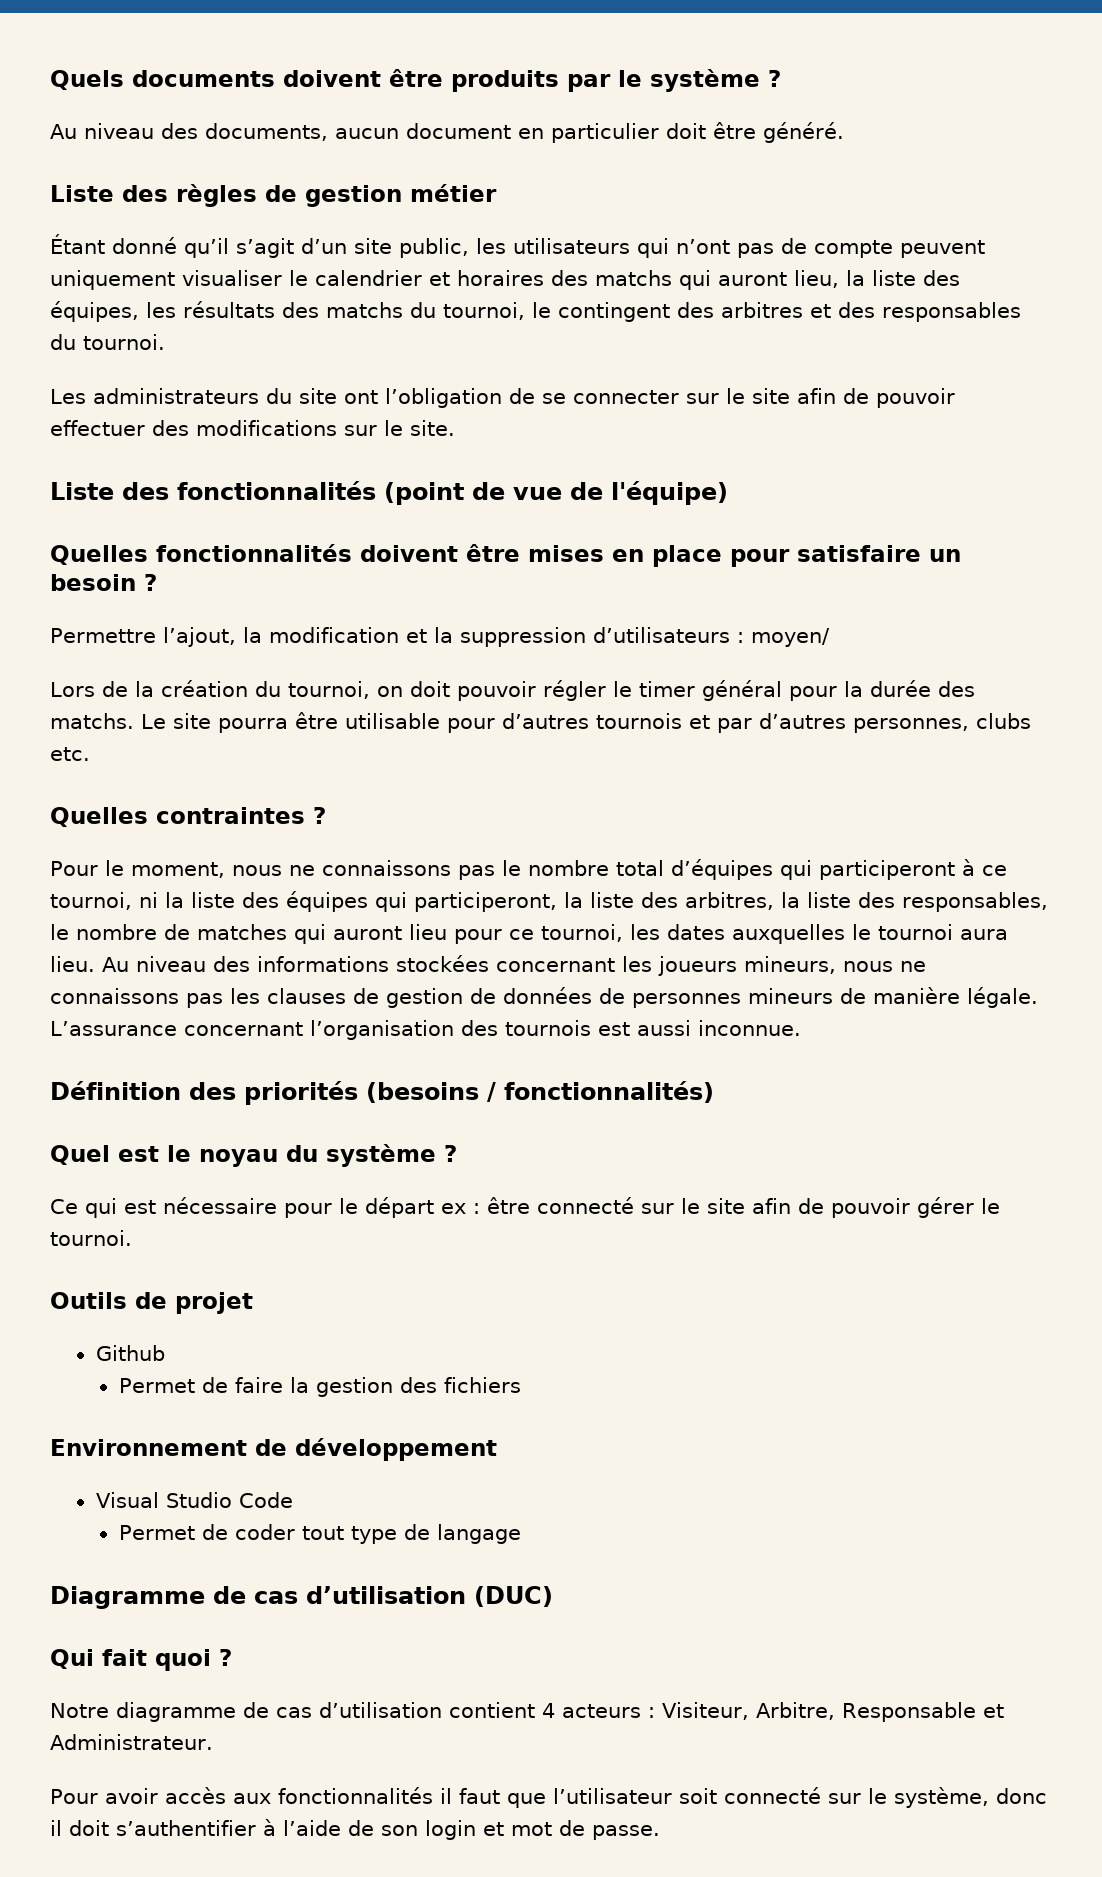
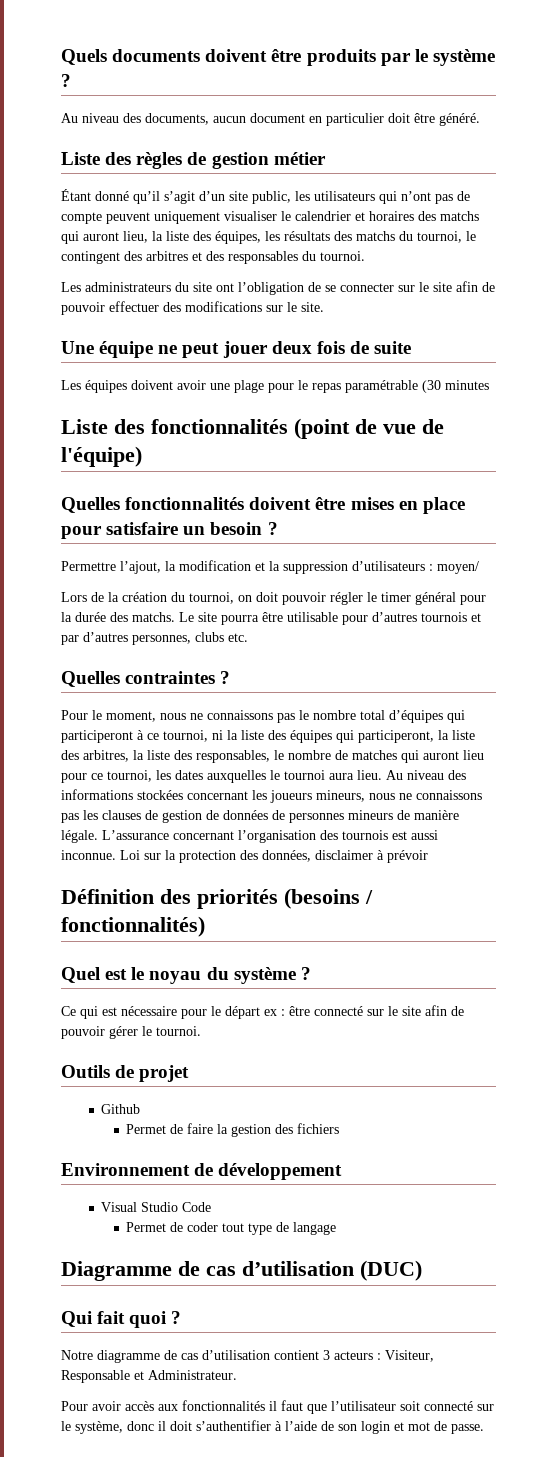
+ Une équipe ne peut jouer deux fois de suite
+ Les équipes doivent avoir une plage pour le repas paramétrable (30 minutes
+ Loi sur la protection des données, disclaimer à prévoir
- Notre diagramme de cas d’utilisation contient 4 acteurs : Visiteur, Arbitre, Responsable et Administrateur.
+ Notre diagramme de cas d’utilisation contient 3 acteurs : Visiteur, Responsable et Administrateur.

